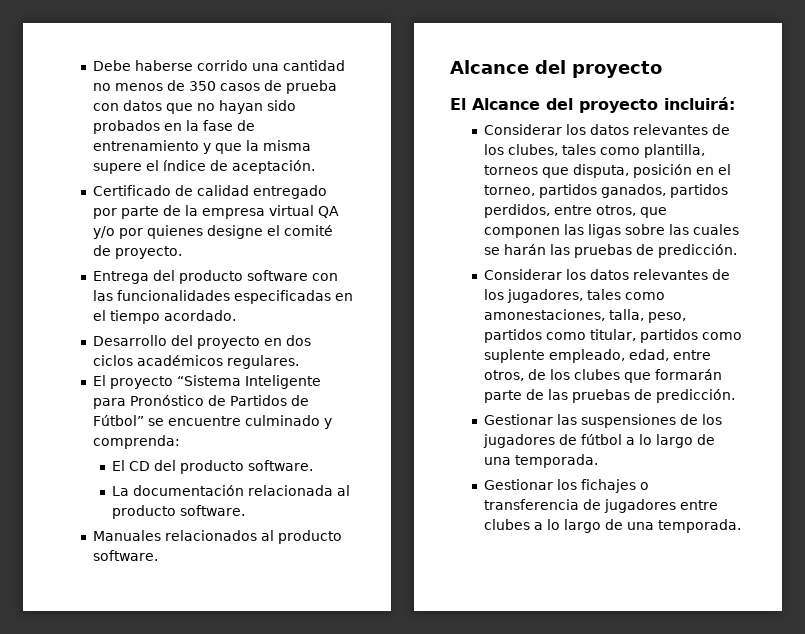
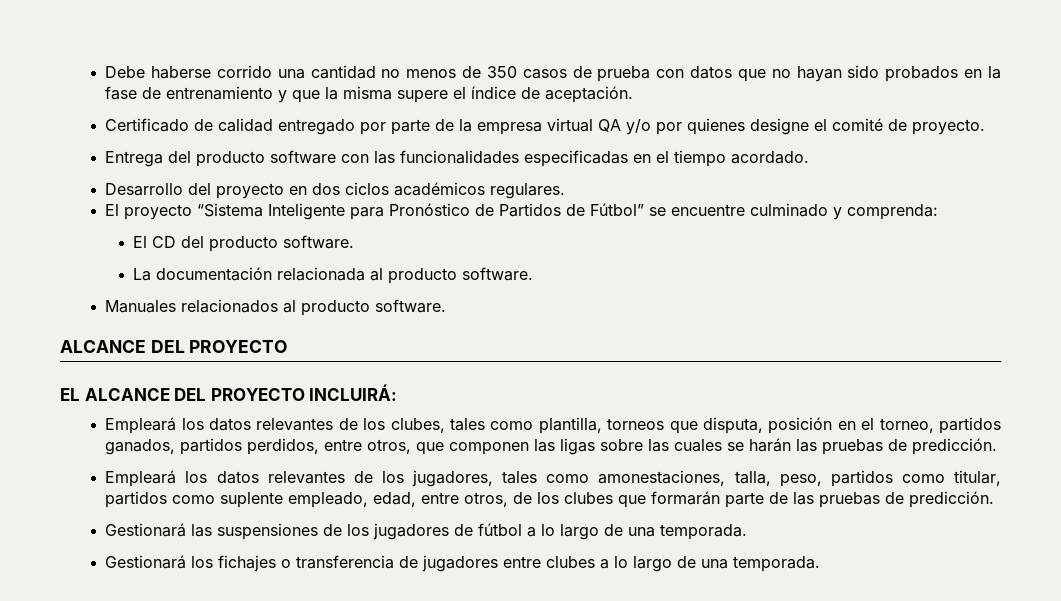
  Manuales relacionados al producto software.
- Alcance del proyecto
- El Alcance del proyecto incluirá:
- Considerar los datos relevantes de los clubes, tales como plantilla, torneos que disputa, posición en el torneo, partidos ganados, partidos perdidos, entre otros, que componen las ligas sobre las cuales se harán las pruebas de predicción.
+ ALCANCE DEL PROYECTO
+ EL ALCANCE DEL PROYECTO INCLUIRÁ:
+ Empleará los datos relevantes de los clubes, tales como plantilla, torneos que disputa, posición en el torneo, partidos ganados, partidos perdidos, entre otros, que componen las ligas sobre las cuales se harán las pruebas de predicción.
- Considerar los datos relevantes de los jugadores, tales como amonestaciones, talla, peso, partidos como titular, partidos como suplente empleado, edad, entre otros, de los clubes que formarán parte de las pruebas de predicción.
+ Empleará los datos relevantes de los jugadores, tales como amonestaciones, talla, peso, partidos como titular, partidos como suplente empleado, edad, entre otros, de los clubes que formarán parte de las pruebas de predicción.
- Gestionar las suspensiones de los jugadores de fútbol a lo largo de una temporada.
+ Gestionará las suspensiones de los jugadores de fútbol a lo largo de una temporada.
- Gestionar los fichajes o transferencia de jugadores entre clubes a lo largo de una temporada.
+ Gestionará los fichajes o transferencia de jugadores entre clubes a lo largo de una temporada.

